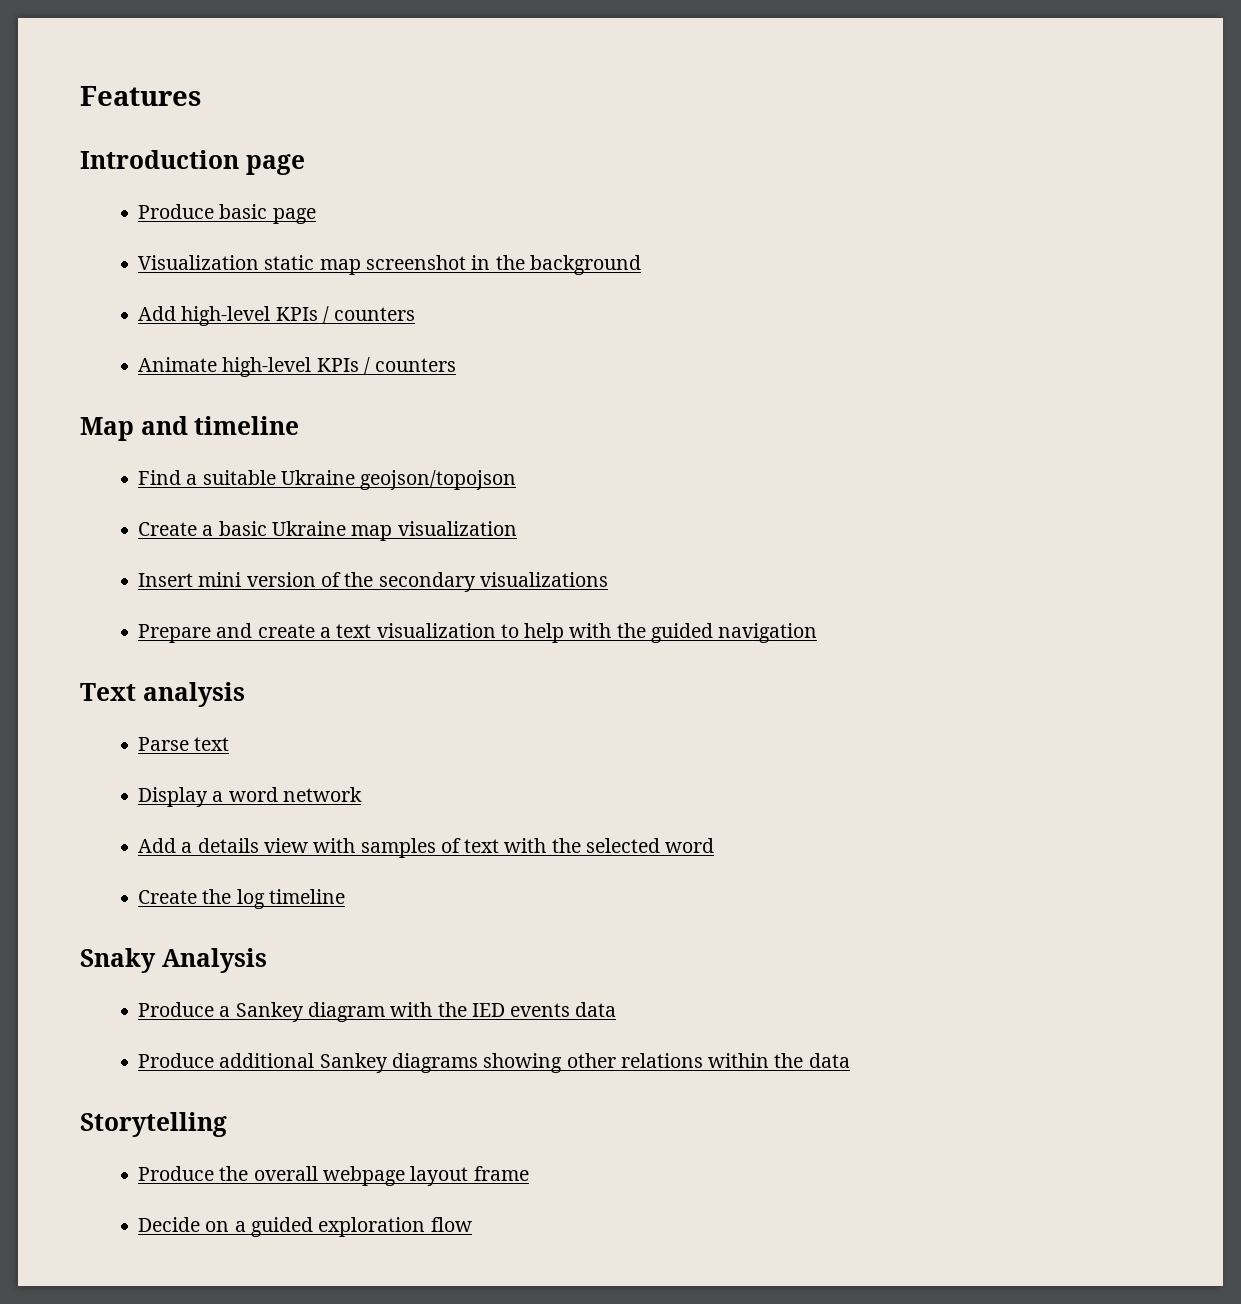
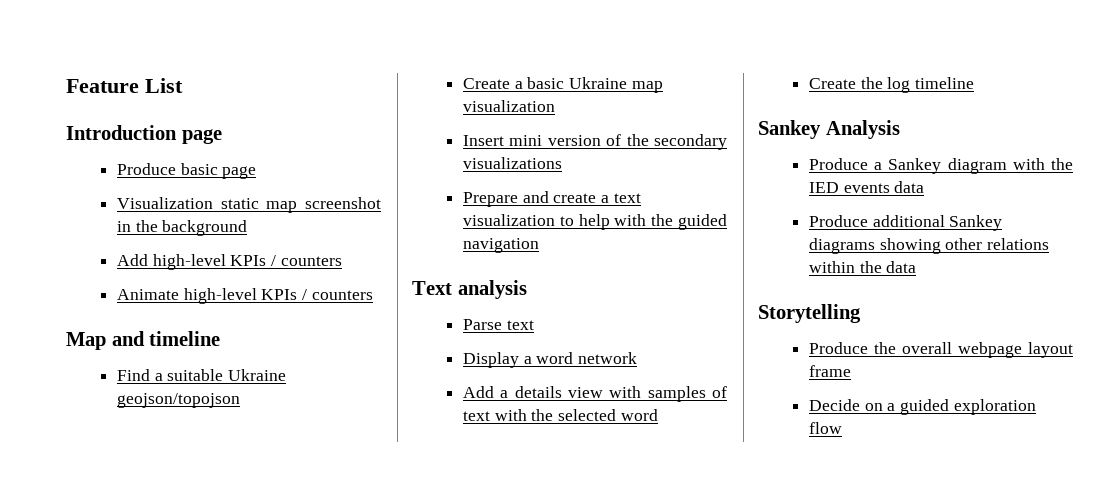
- Features
+ Feature List
- Snaky Analysis
+ Sankey Analysis

